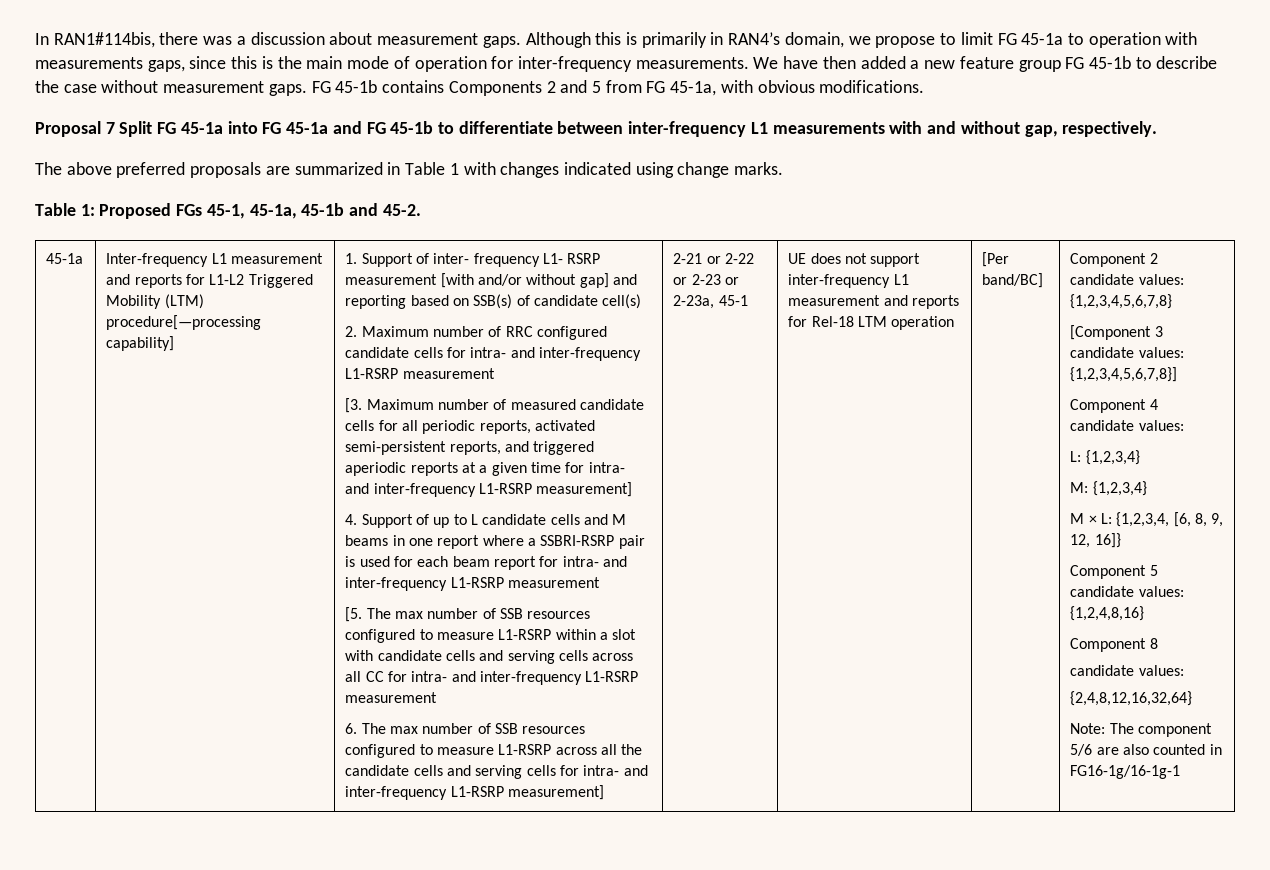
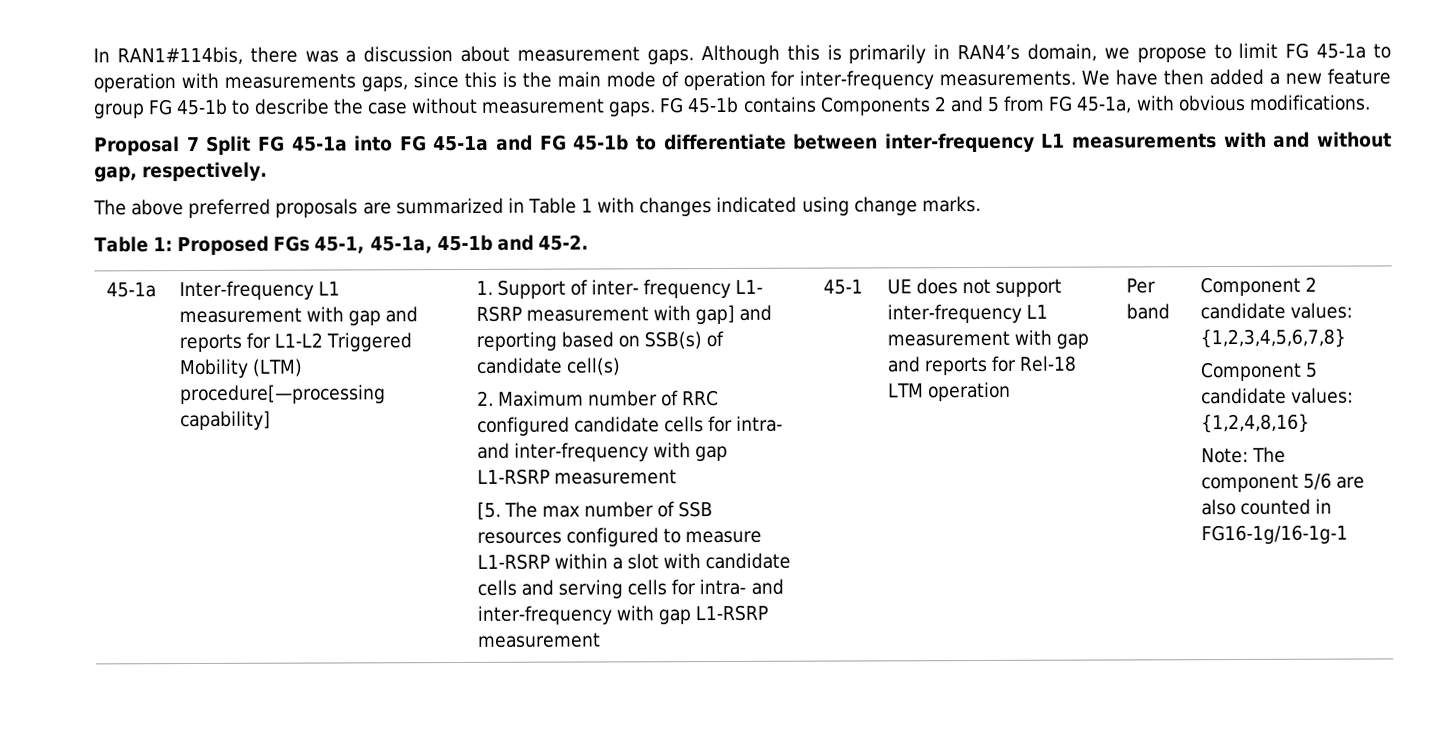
- Inter-frequency L1 measurement and reports for L1-L2 Triggered Mobility (LTM) procedure[—processing capability]
+ Inter-frequency L1 measurement with gap and reports for L1-L2 Triggered Mobility (LTM) procedure[—processing capability]
- 1. Support of inter- frequency L1- RSRP measurement [with and/or without gap] and reporting based on SSB(s) of candidate cell(s)
+ 1. Support of inter- frequency L1- RSRP measurement with gap] and reporting based on SSB(s) of candidate cell(s)
- 2. Maximum number of RRC configured candidate cells for intra- and inter-frequency L1-RSRP measurement
- [3. Maximum number of measured candidate cells for all periodic reports, activated semi-persistent reports, and triggered aperiodic reports at a given time for intra- and inter-frequency L1-RSRP measurement]
- 4. Support of up to L candidate cells and M beams in one report where a SSBRI-RSRP pair is used for each beam report for intra- and inter-frequency L1-RSRP measurement
+ 2. Maximum number of RRC configured candidate cells for intra- and inter-frequency with gap L1-RSRP measurement
- [5. The max number of SSB resources configured to measure L1-RSRP within a slot with candidate cells and serving cells across all CC for intra- and inter-frequency L1-RSRP measurement
- 6. The max number of SSB resources configured to measure L1-RSRP across all the candidate cells and serving cells for intra- and inter-frequency L1-RSRP measurement] | 2-21 or 2-22 or 2-23 or 2-23a, 45-1
+ [5. The max number of SSB resources configured to measure L1-RSRP within a slot with candidate cells and serving cells for intra- and inter-frequency with gap L1-RSRP measurement | 45-1
- UE does not support inter-frequency L1 measurement and reports for Rel-18 LTM operation
+ UE does not support inter-frequency L1 measurement with gap and reports for Rel-18 LTM operation
- [Per band/BC]
+ Per band
- [Component 3 candidate values: {1,2,3,4,5,6,7,8}]
- Component 4 candidate values:
- L: {1,2,3,4}
- M: {1,2,3,4}
- M × L: {1,2,3,4, [6, 8, 9, 12, 16]}
- Component 8
- candidate values:
- {2,4,8,12,16,32,64}

